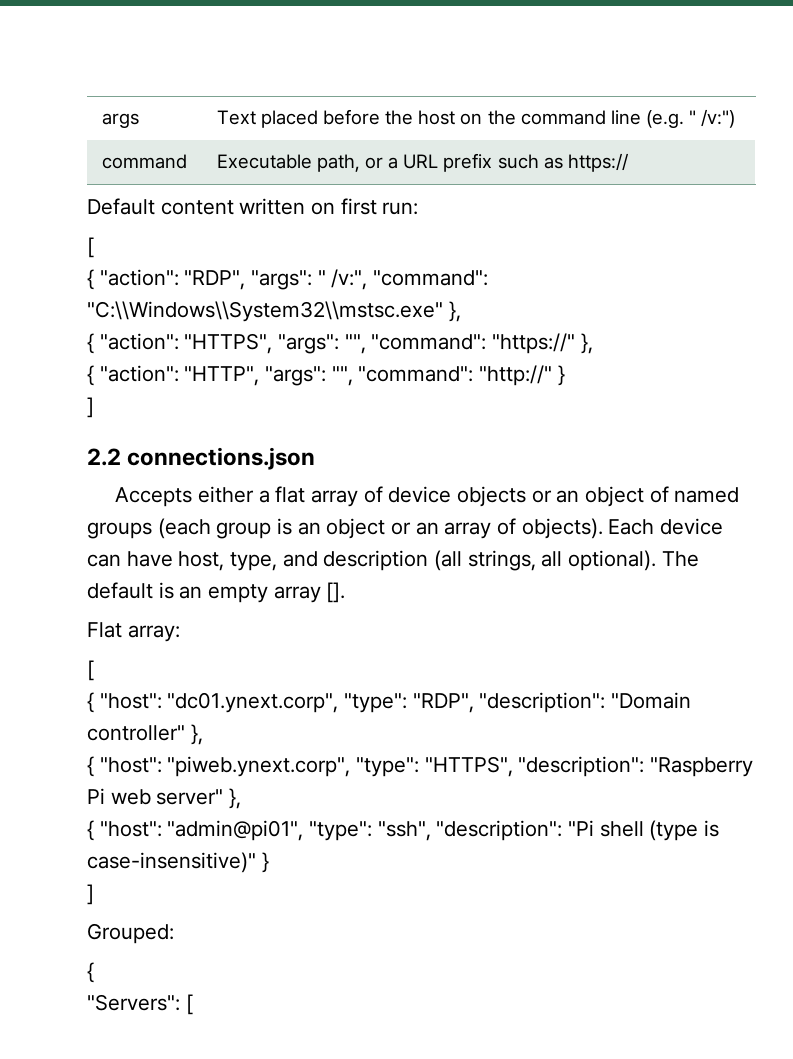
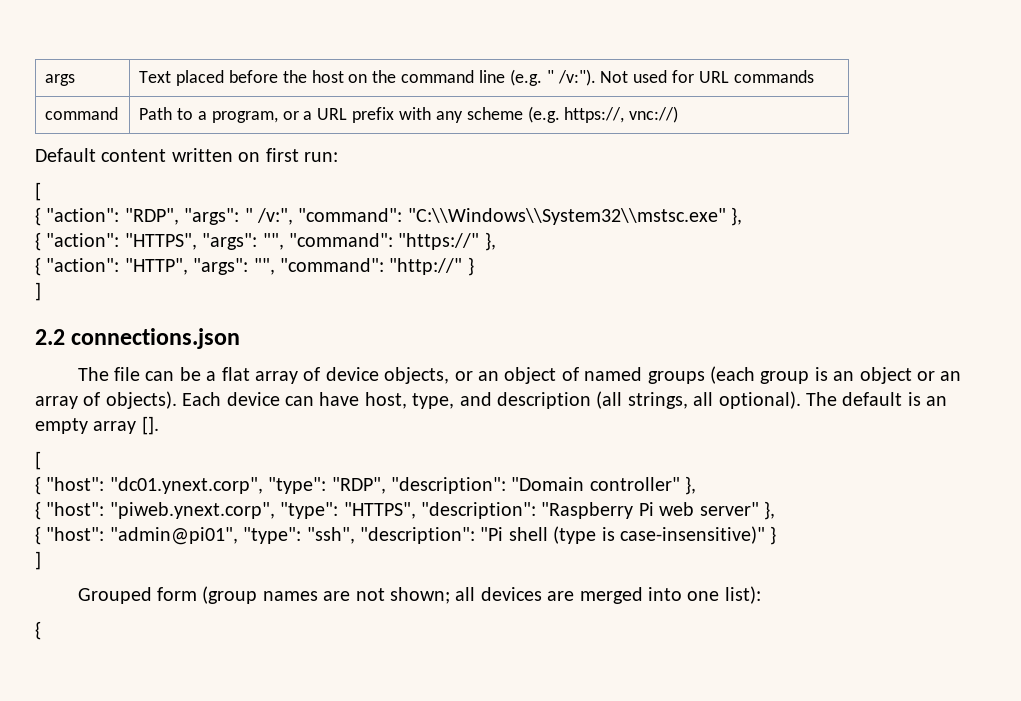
- args | Text placed before the host on the command line (e.g. " /v:")
- command | Executable path, or a URL prefix such as https://
+ args | Text placed before the host on the command line (e.g. " /v:"). Not used for URL commands
+ command | Path to a program, or a URL prefix with any scheme (e.g. https://, vnc://)
- Accepts either a flat array of device objects or an object of named groups (each group is an object or an array of objects).
+ The file can be a flat array of device objects, or an object of named groups (each group is an object or an array of objects).
- Flat array:
- Grouped:
+ Grouped form (group names are not shown; all devices are merged into one list):
  {
- "Servers": [

